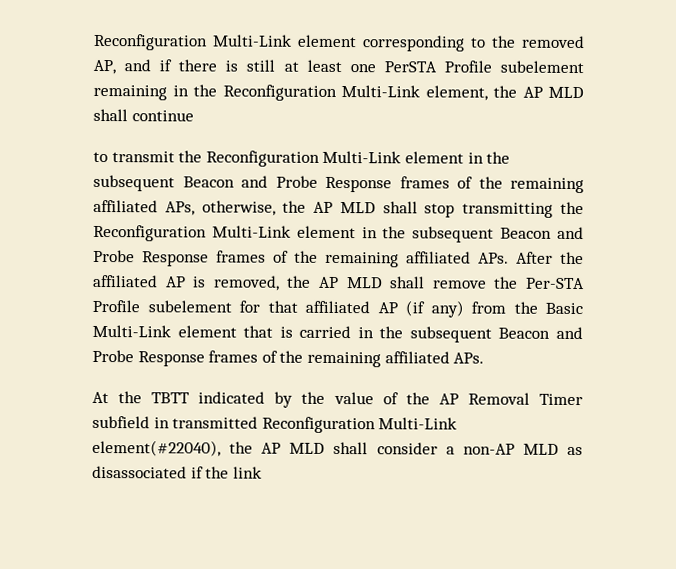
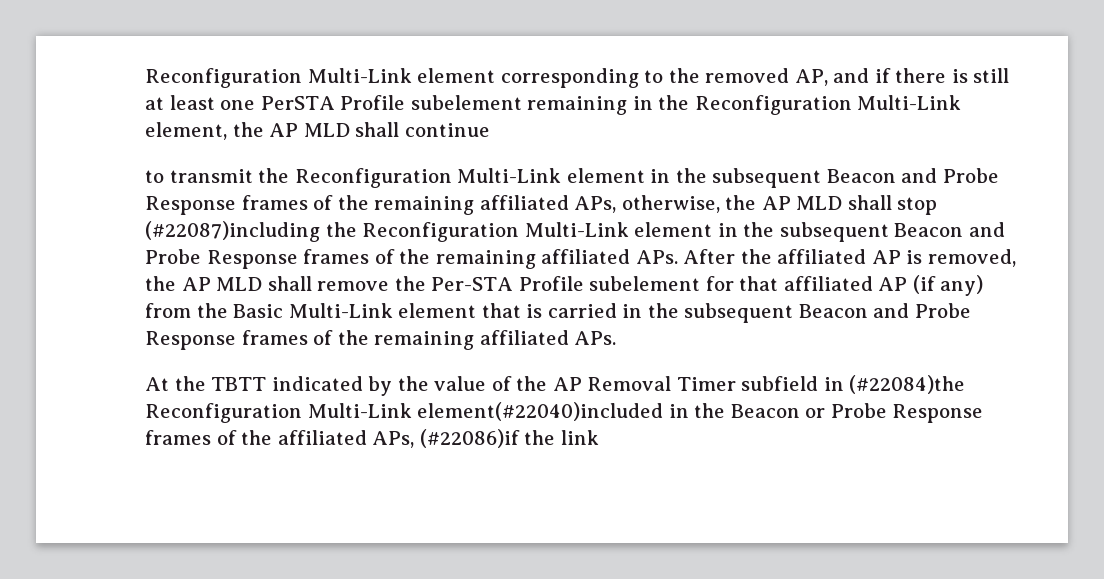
- to transmit the Reconfiguration Multi-Link element in the subsequent Beacon and Probe Response frames of the remaining affiliated APs, otherwise, the AP MLD shall stop transmitting the Reconfiguration Multi-Link element in the subsequent Beacon and Probe Response frames of the remaining affiliated APs. After the affiliated AP is removed, the AP MLD shall remove the Per-STA Profile subelement for that affiliated AP (if any) from the Basic Multi-Link element that is carried in the subsequent Beacon and Probe Response frames of the remaining affiliated APs.
+ to transmit the Reconfiguration Multi-Link element in the subsequent Beacon and Probe Response frames of the remaining affiliated APs, otherwise, the AP MLD shall stop (#22087)including the Reconfiguration Multi-Link element in the subsequent Beacon and Probe Response frames of the remaining affiliated APs. After the affiliated AP is removed, the AP MLD shall remove the Per-STA Profile subelement for that affiliated AP (if any) from the Basic Multi-Link element that is carried in the subsequent Beacon and Probe Response frames of the remaining affiliated APs.
- At the TBTT indicated by the value of the AP Removal Timer subfield in transmitted Reconfiguration Multi-Link element(#22040), the AP MLD shall consider a non-AP MLD as disassociated if the link
+ At the TBTT indicated by the value of the AP Removal Timer subfield in (#22084)the Reconfiguration Multi-Link element(#22040)included in the Beacon or Probe Response frames of the affiliated APs, (#22086)if the link

